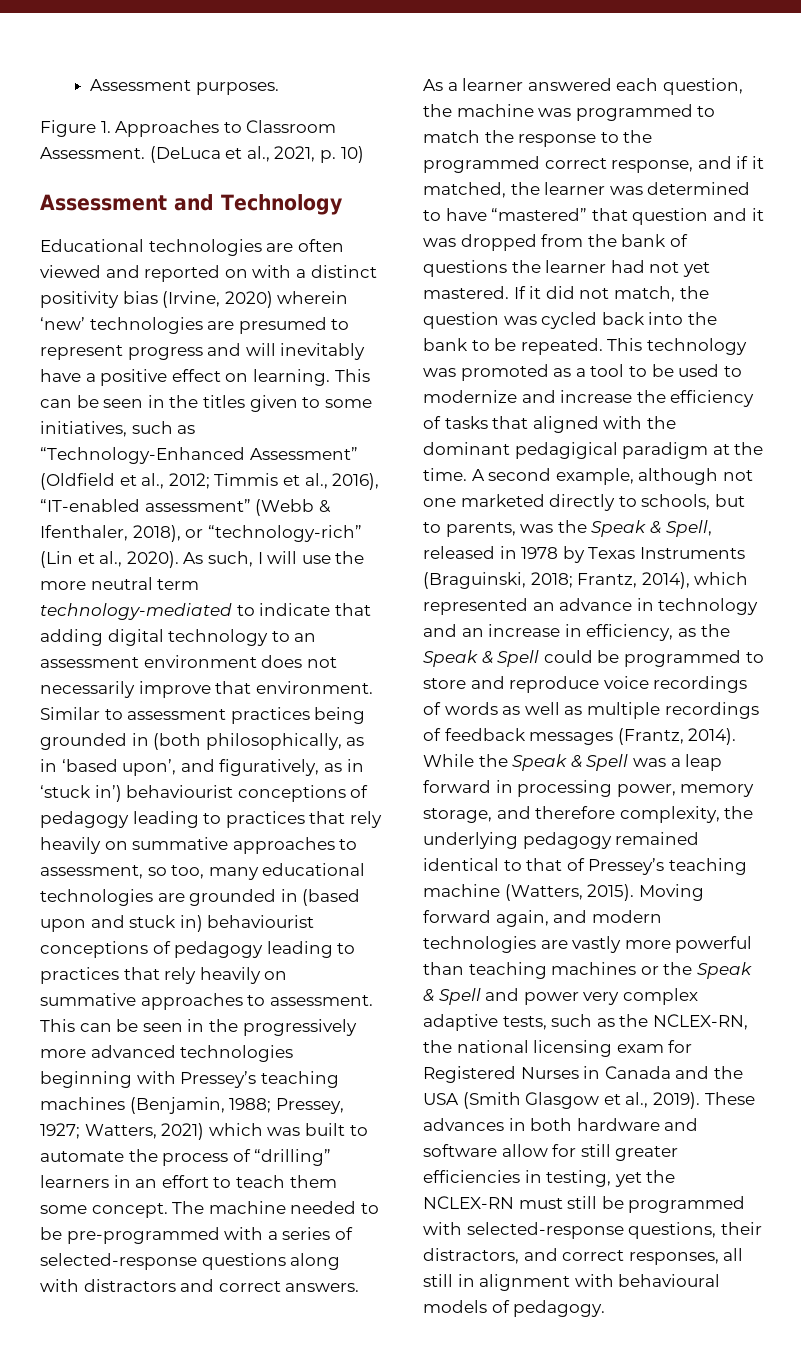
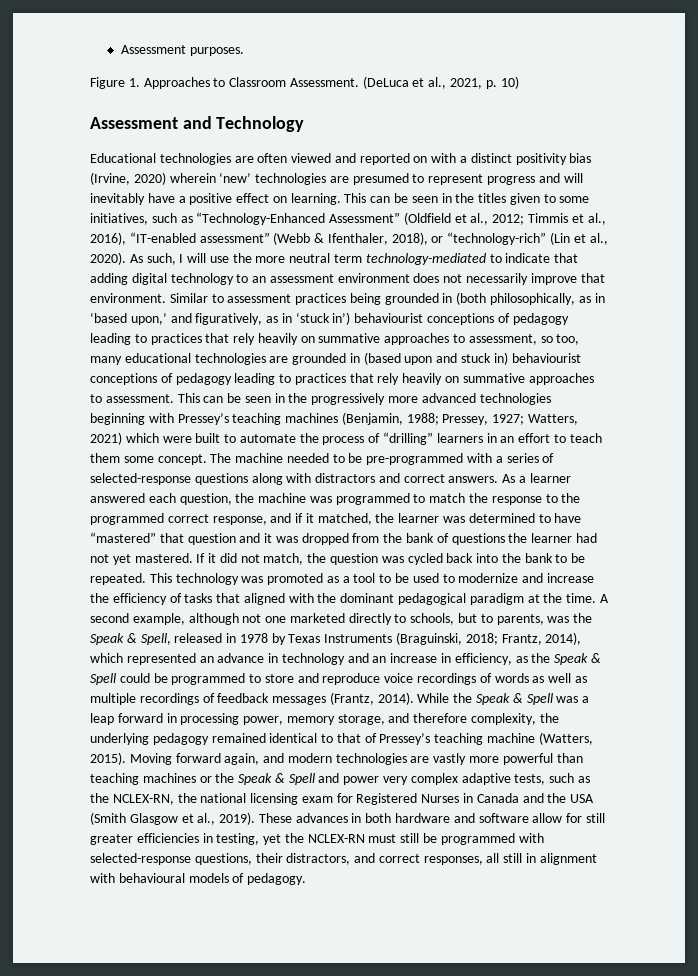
- Similar to assessment practices being grounded in (both philosophically, as in ‘based upon’, and figuratively, as in ‘stuck in’) behaviourist conceptions of pedagogy leading to practices that rely heavily on summative approaches to assessment, so too, many educational technologies are grounded in (based upon and stuck in) behaviourist conceptions of pedagogy leading to practices that rely heavily on summative approaches to assessment.
+ Similar to assessment practices being grounded in (both philosophically, as in ‘based upon,’ and figuratively, as in ‘stuck in’) behaviourist conceptions of pedagogy leading to practices that rely heavily on summative approaches to assessment, so too, many educational technologies are grounded in (based upon and stuck in) behaviourist conceptions of pedagogy leading to practices that rely heavily on summative approaches to assessment.
- This can be seen in the progressively more advanced technologies beginning with Pressey’s teaching machines (Benjamin, 1988; Pressey, 1927; Watters, 2021) which was built to automate the process of “drilling” learners in an effort to teach them some concept.
+ This can be seen in the progressively more advanced technologies beginning with Pressey’s teaching machines (Benjamin, 1988; Pressey, 1927; Watters, 2021) which were built to automate the process of “drilling” learners in an effort to teach them some concept.
- This technology was promoted as a tool to be used to modernize and increase the efficiency of tasks that aligned with the dominant pedagigical paradigm at the time.
+ This technology was promoted as a tool to be used to modernize and increase the efficiency of tasks that aligned with the dominant pedagogical paradigm at the time.

